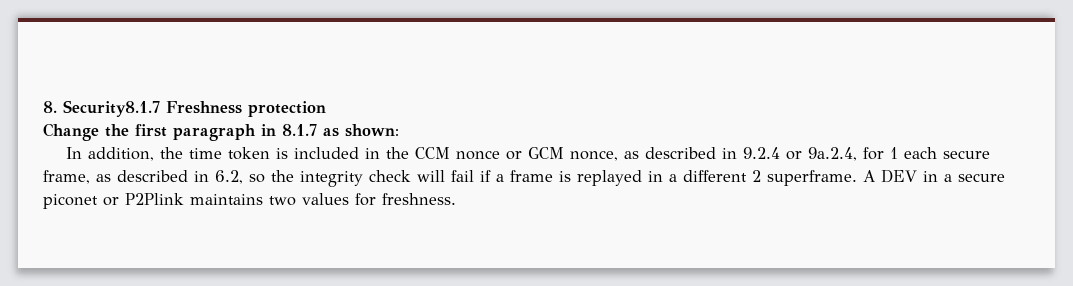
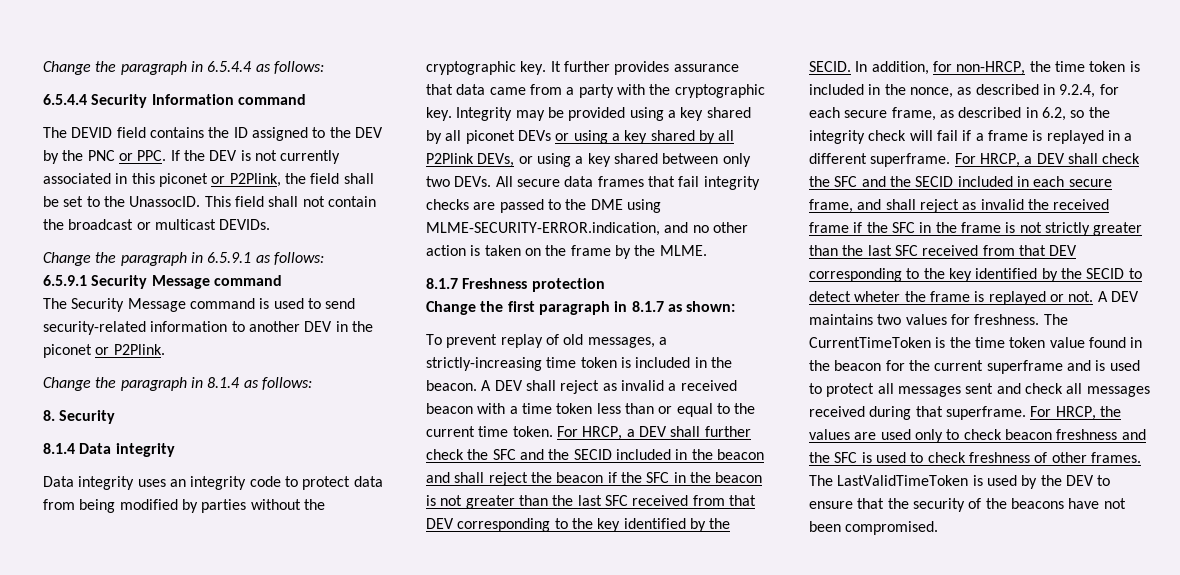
- 8. Security8.1.7 Freshness protection
+ Change the paragraph in 6.5.4.4 as follows:
+ 6.5.4.4 Security Information command
+ The DEVID field contains the ID assigned to the DEV by the PNC or PPC. If the DEV is not currently associated in this piconet or P2Plink, the field shall be set to the UnassocID. This field shall not contain the broadcast or multicast DEVIDs.
+ Change the paragraph in 6.5.9.1 as follows:
+ 6.5.9.1 Security Message command
+ The Security Message command is used to send security-related information to another DEV in the piconet or P2Plink.
+ Change the paragraph in 8.1.4 as follows:
+ 8. Security
+ 8.1.4 Data integrity
+ Data integrity uses an integrity code to protect data from being modified by parties without the cryptographic key. It further provides assurance that data came from a party with the cryptographic key. Integrity may be provided using a key shared by all piconet DEVs or using a key shared by all P2Plink DEVs, or using a key shared between only two DEVs. All secure data frames that fail integrity checks are passed to the DME using MLME-SECURITY-ERROR.indication, and no other action is taken on the frame by the MLME.
+ 8.1.7 Freshness protection
- In addition, the time token is included in the CCM nonce or GCM nonce, as described in 9.2.4 or 9a.2.4, for 1 each secure frame, as described in 6.2, so the integrity check will fail if a frame is replayed in a different 2 superframe. A DEV in a secure piconet or P2Plink maintains two values for freshness.
+ To prevent replay of old messages, a strictly-increasing time token is included in the beacon. A DEV shall reject as invalid a received beacon with a time token less than or equal to the current time token. For HRCP, a DEV shall further check the SFC and the SECID included in the beacon and shall reject the beacon if the SFC in the beacon is not greater than the last SFC received from that DEV corresponding to the key identified by the SECID. In addition, for non-HRCP, the time token is included in the nonce, as described in 9.2.4, for each secure frame, as described in 6.2, so the integrity check will fail if a frame is replayed in a different superframe. For HRCP, a DEV shall check the SFC and the SECID included in each secure frame, and shall reject as invalid the received frame if the SFC in the frame is not strictly greater than the last SFC received from that DEV corresponding to the key identified by the SECID to detect wheter the frame is replayed or not. A DEV maintains two values for freshness.
+ The CurrentTimeToken is the time token value found in the beacon for the current superframe and is used to protect all messages sent and check all messages received during that superframe. For HRCP, the values are used only to check beacon freshness and the SFC is used to check freshness of other frames. The LastValidTimeToken is used by the DEV to ensure that the security of the beacons have not been compromised.

